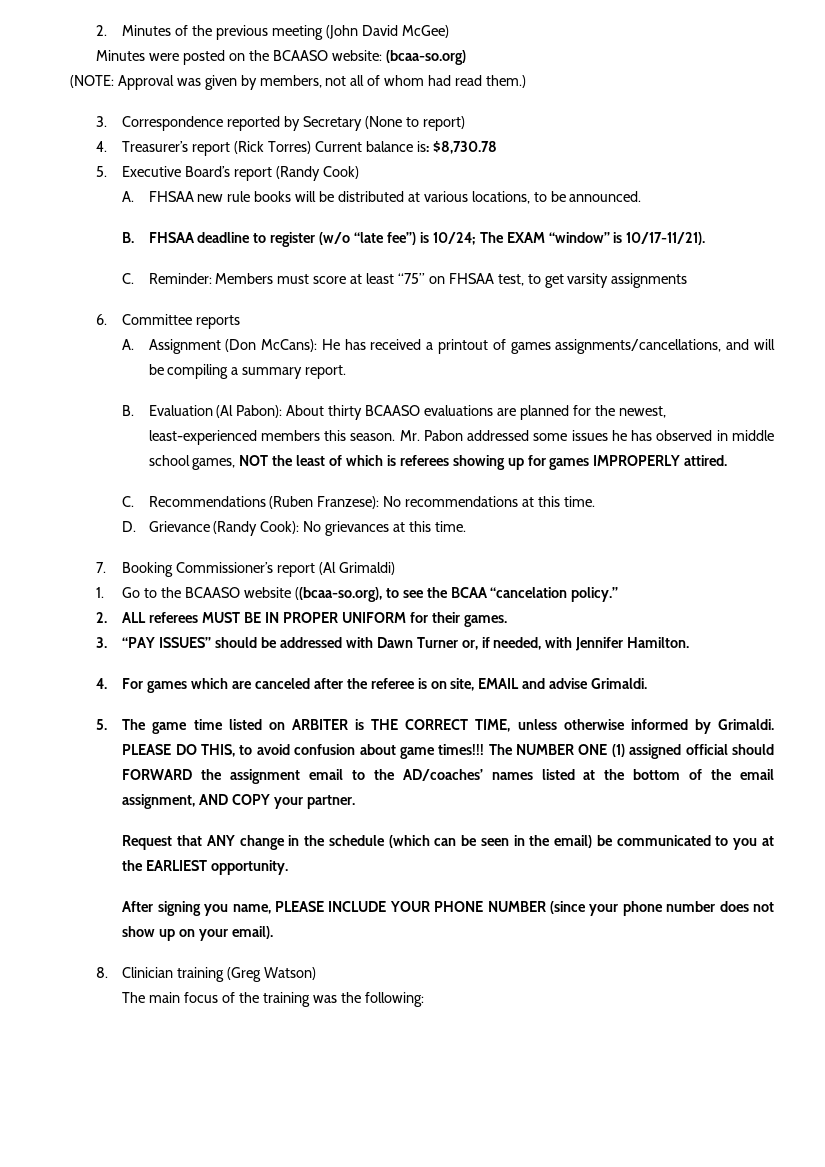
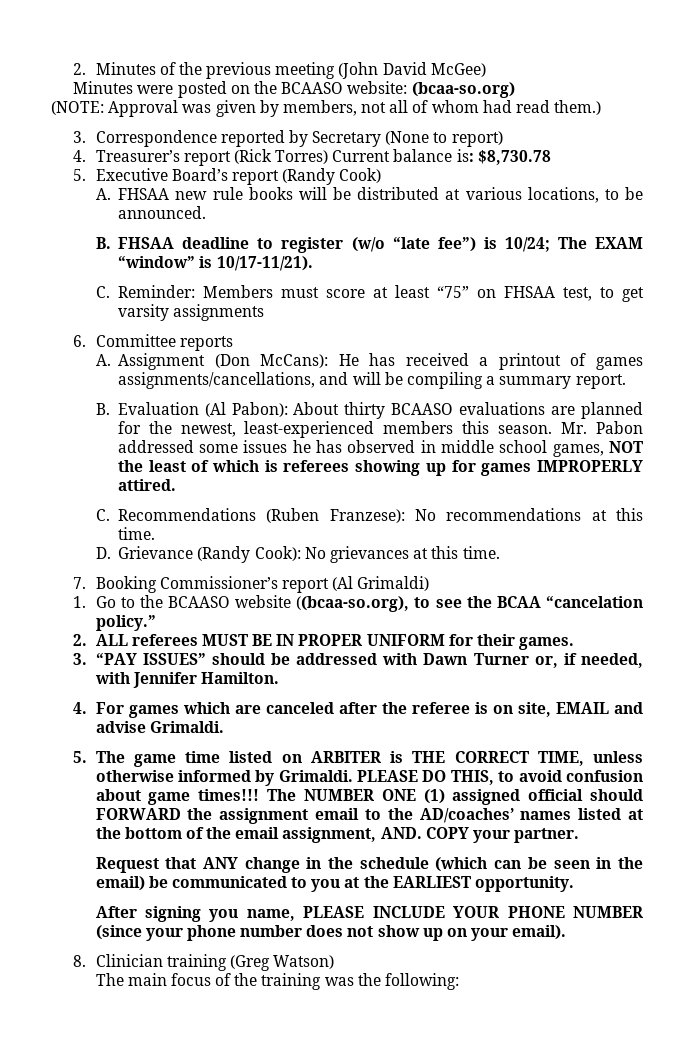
- The NUMBER ONE (1) assigned official should FORWARD the assignment email to the AD/coaches’ names listed at the bottom of the email assignment, AND COPY your partner.
+ The NUMBER ONE (1) assigned official should FORWARD the assignment email to the AD/coaches’ names listed at the bottom of the email assignment, AND. COPY your partner.

